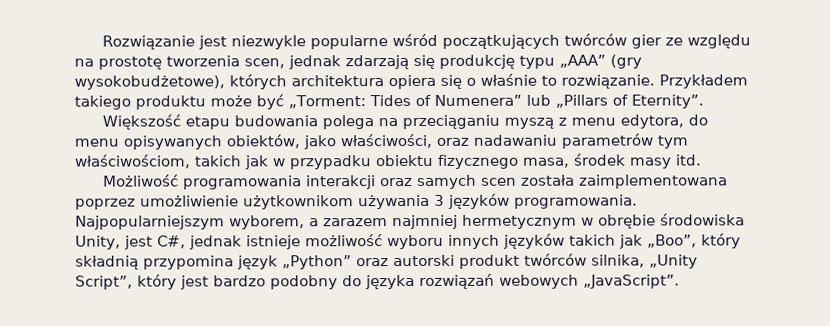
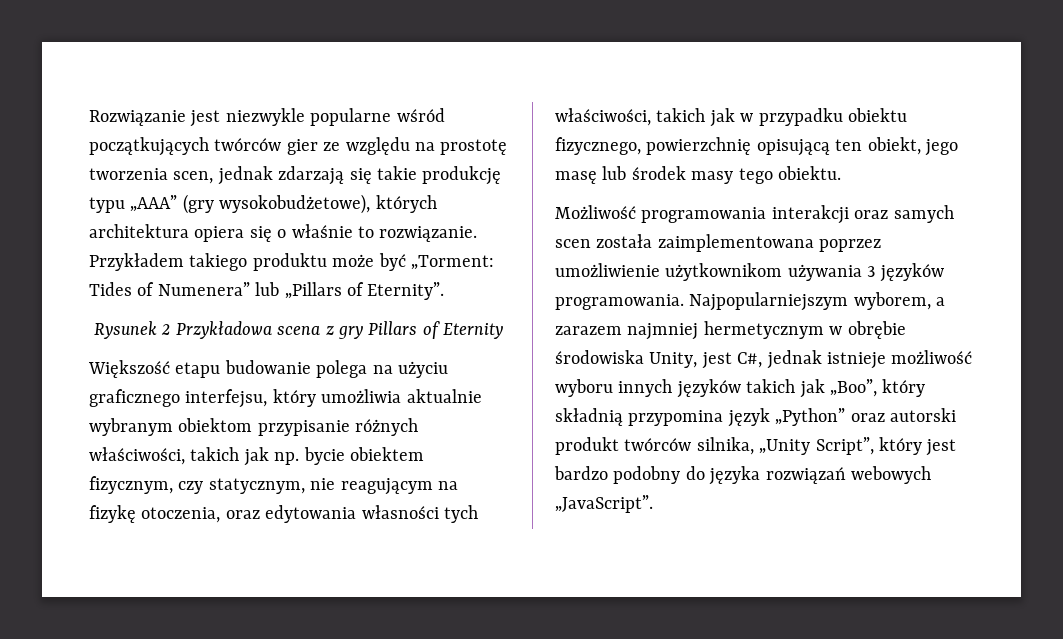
- Rozwiązanie jest niezwykle popularne wśród początkujących twórców gier ze względu na prostotę tworzenia scen, jednak zdarzają się produkcję typu „AAA” (gry wysokobudżetowe), których architektura opiera się o właśnie to rozwiązanie.
+ Rozwiązanie jest niezwykle popularne wśród początkujących twórców gier ze względu na prostotę tworzenia scen, jednak zdarzają się takie produkcję typu „AAA” (gry wysokobudżetowe), których architektura opiera się o właśnie to rozwiązanie.
+ Rysunek 2 Przykładowa scena z gry Pillars of Eternity
- Większość etapu budowania polega na przeciąganiu myszą z menu edytora, do menu opisywanych obiektów, jako właściwości, oraz nadawaniu parametrów tym właściwościom, takich jak w przypadku obiektu fizycznego masa, środek masy itd.
+ Większość etapu budowanie polega na użyciu graficznego interfejsu, który umożliwia aktualnie wybranym obiektom przypisanie różnych właściwości, takich jak np. bycie obiektem fizycznym, czy statycznym, nie reagującym na fizykę otoczenia, oraz edytowania własności tych właściwości, takich jak w przypadku obiektu fizycznego, powierzchnię opisującą ten obiekt, jego masę lub środek masy tego obiektu.

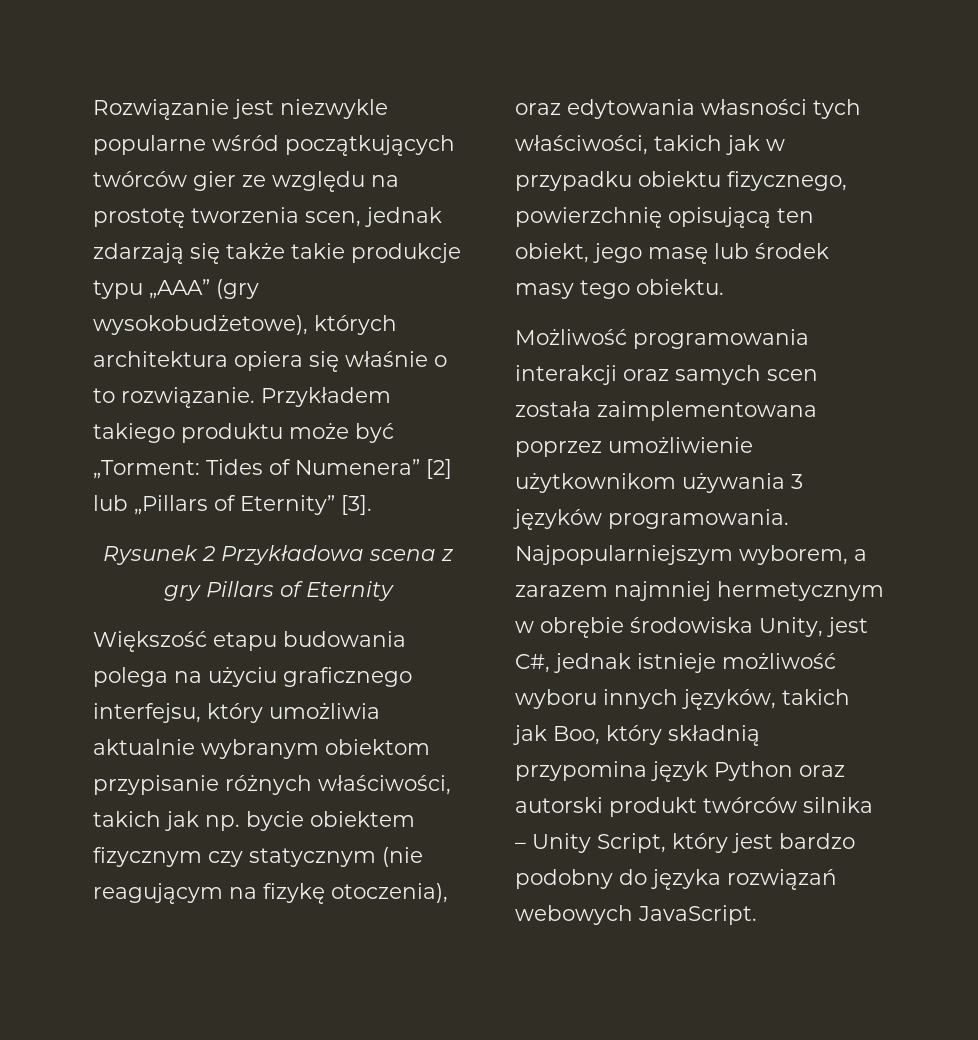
- Rozwiązanie jest niezwykle popularne wśród początkujących twórców gier ze względu na prostotę tworzenia scen, jednak zdarzają się takie produkcję typu „AAA” (gry wysokobudżetowe), których architektura opiera się o właśnie to rozwiązanie.
+ Rozwiązanie jest niezwykle popularne wśród początkujących twórców gier ze względu na prostotę tworzenia scen, jednak zdarzają się także takie produkcje typu „AAA” (gry wysokobudżetowe), których architektura opiera się właśnie o to rozwiązanie.
- Przykładem takiego produktu może być „Torment: Tides of Numenera” lub „Pillars of Eternity”.
+ Przykładem takiego produktu może być „Torment: Tides of Numenera” [2] lub „Pillars of Eternity” [3].
- Większość etapu budowanie polega na użyciu graficznego interfejsu, który umożliwia aktualnie wybranym obiektom przypisanie różnych właściwości, takich jak np. bycie obiektem fizycznym, czy statycznym, nie reagującym na fizykę otoczenia, oraz edytowania własności tych właściwości, takich jak w przypadku obiektu fizycznego, powierzchnię opisującą ten obiekt, jego masę lub środek masy tego obiektu.
+ Większość etapu budowania polega na użyciu graficznego interfejsu, który umożliwia aktualnie wybranym obiektom przypisanie różnych właściwości, takich jak np. bycie obiektem fizycznym czy statycznym (nie reagującym na fizykę otoczenia), oraz edytowania własności tych właściwości, takich jak w przypadku obiektu fizycznego, powierzchnię opisującą ten obiekt, jego masę lub środek masy tego obiektu.
- Najpopularniejszym wyborem, a zarazem najmniej hermetycznym w obrębie środowiska Unity, jest C#, jednak istnieje możliwość wyboru innych języków takich jak „Boo”, który składnią przypomina język „Python” oraz autorski produkt twórców silnika, „Unity Script”, który jest bardzo podobny do języka rozwiązań webowych „JavaScript”.
+ Najpopularniejszym wyborem, a zarazem najmniej hermetycznym w obrębie środowiska Unity, jest C#, jednak istnieje możliwość wyboru innych języków, takich jak Boo, który składnią przypomina język Python oraz autorski produkt twórców silnika – Unity Script, który jest bardzo podobny do języka rozwiązań webowych JavaScript.

